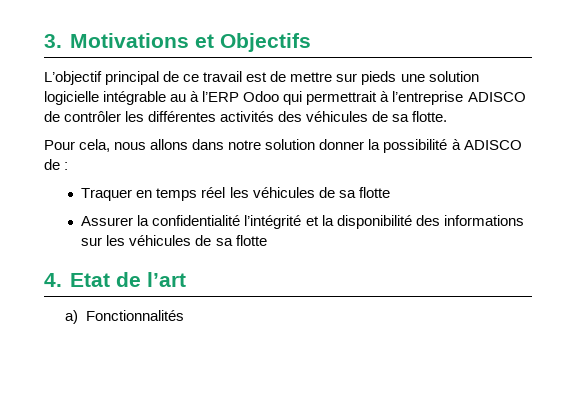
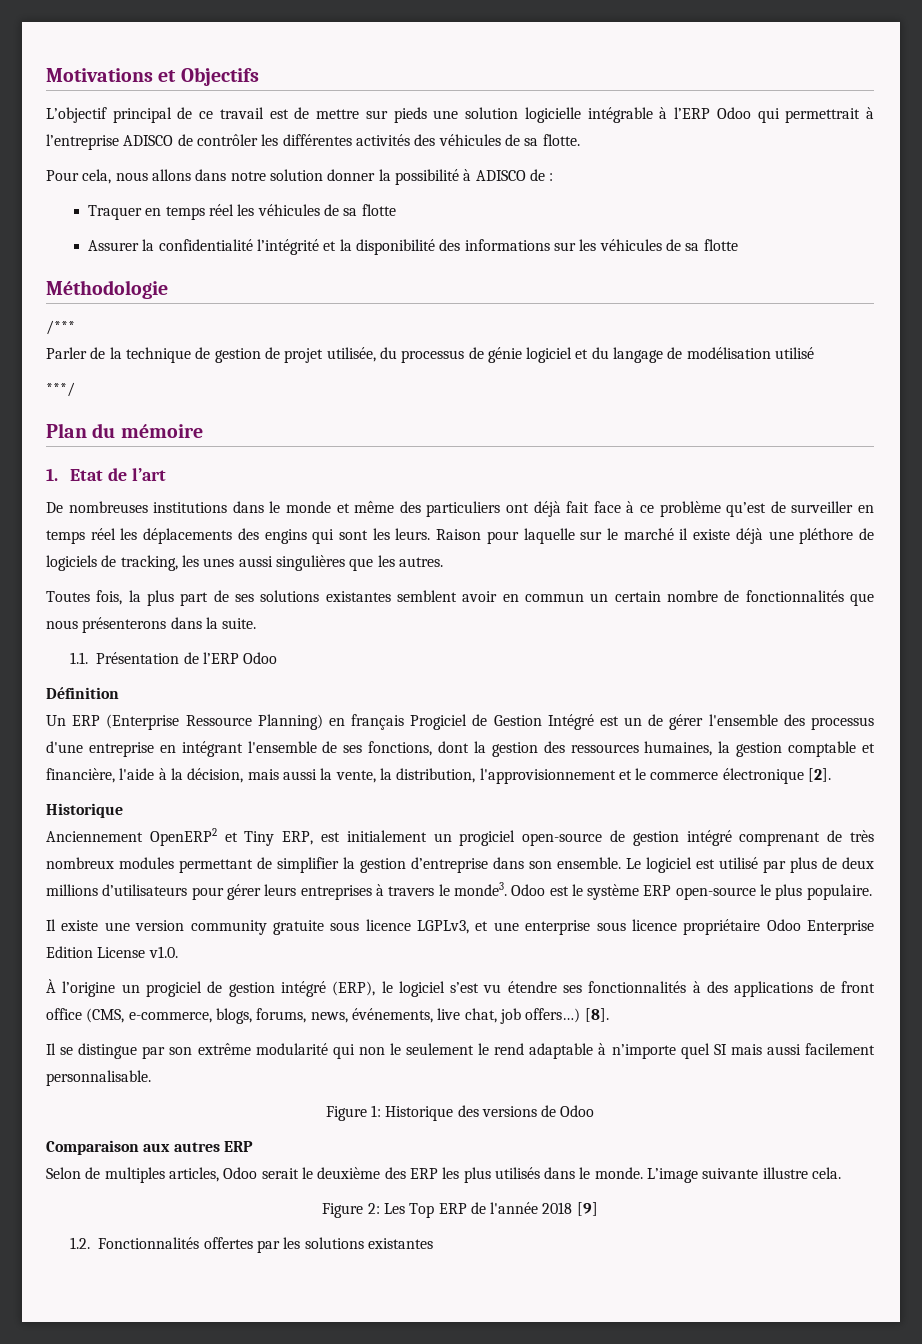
- 3. Motivations et Objectifs
+ Motivations et Objectifs
- L’objectif principal de ce travail est de mettre sur pieds une solution logicielle intégrable au à l’ERP Odoo qui permettrait à l’entreprise ADISCO de contrôler les différentes activités des véhicules de sa flotte.
+ L’objectif principal de ce travail est de mettre sur pieds une solution logicielle intégrable à l’ERP Odoo qui permettrait à l’entreprise ADISCO de contrôler les différentes activités des véhicules de sa flotte.
- 4. Etat de l’art
- a) Fonctionnalités
+ Méthodologie
+ /***
+ Parler de la technique de gestion de projet utilisée, du processus de génie logiciel et du langage de modélisation utilisé
+ ***/
+ Plan du mémoire
+ 1. Etat de l’art
+ De nombreuses institutions dans le monde et même des particuliers ont déjà fait face à ce problème qu’est de surveiller en temps réel les déplacements des engins qui sont les leurs. Raison pour laquelle sur le marché il existe déjà une pléthore de logiciels de tracking, les unes aussi singulières que les autres.
+ Toutes fois, la plus part de ses solutions existantes semblent avoir en commun un certain nombre de fonctionnalités que nous présenterons dans la suite.
+ 1.1. Présentation de l’ERP Odoo
+ Définition
+ Un ERP (Enterprise Ressource Planning) en français Progiciel de Gestion Intégré est un de gérer l'ensemble des processus d'une entreprise en intégrant l'ensemble de ses fonctions, dont la gestion des ressources humaines, la gestion comptable et financière, l'aide à la décision, mais aussi la vente, la distribution, l'approvisionnement et le commerce électronique [2].
+ Historique
+ Anciennement OpenERP2 et Tiny ERP, est initialement un progiciel open-source de gestion intégré comprenant de très nombreux modules permettant de simplifier la gestion d’entreprise dans son ensemble. Le logiciel est utilisé par plus de deux millions d’utilisateurs pour gérer leurs entreprises à travers le monde3. Odoo est le système ERP open-source le plus populaire.
+ Il existe une version community gratuite sous licence LGPLv3, et une enterprise sous licence propriétaire Odoo Enterprise Edition License v1.0.
+ À l’origine un progiciel de gestion intégré (ERP), le logiciel s’est vu étendre ses fonctionnalités à des applications de front office (CMS, e-commerce, blogs, forums, news, événements, live chat, job offers…) [8].
+ Il se distingue par son extrême modularité qui non le seulement le rend adaptable à n’importe quel SI mais aussi facilement personnalisable.
+ Figure 1: Historique des versions de Odoo
+ Comparaison aux autres ERP
+ Selon de multiples articles, Odoo serait le deuxième des ERP les plus utilisés dans le monde. L’image suivante illustre cela.
+ Figure 2: Les Top ERP de l'année 2018 [9]
+ 1.2. Fonctionnalités offertes par les solutions existantes

